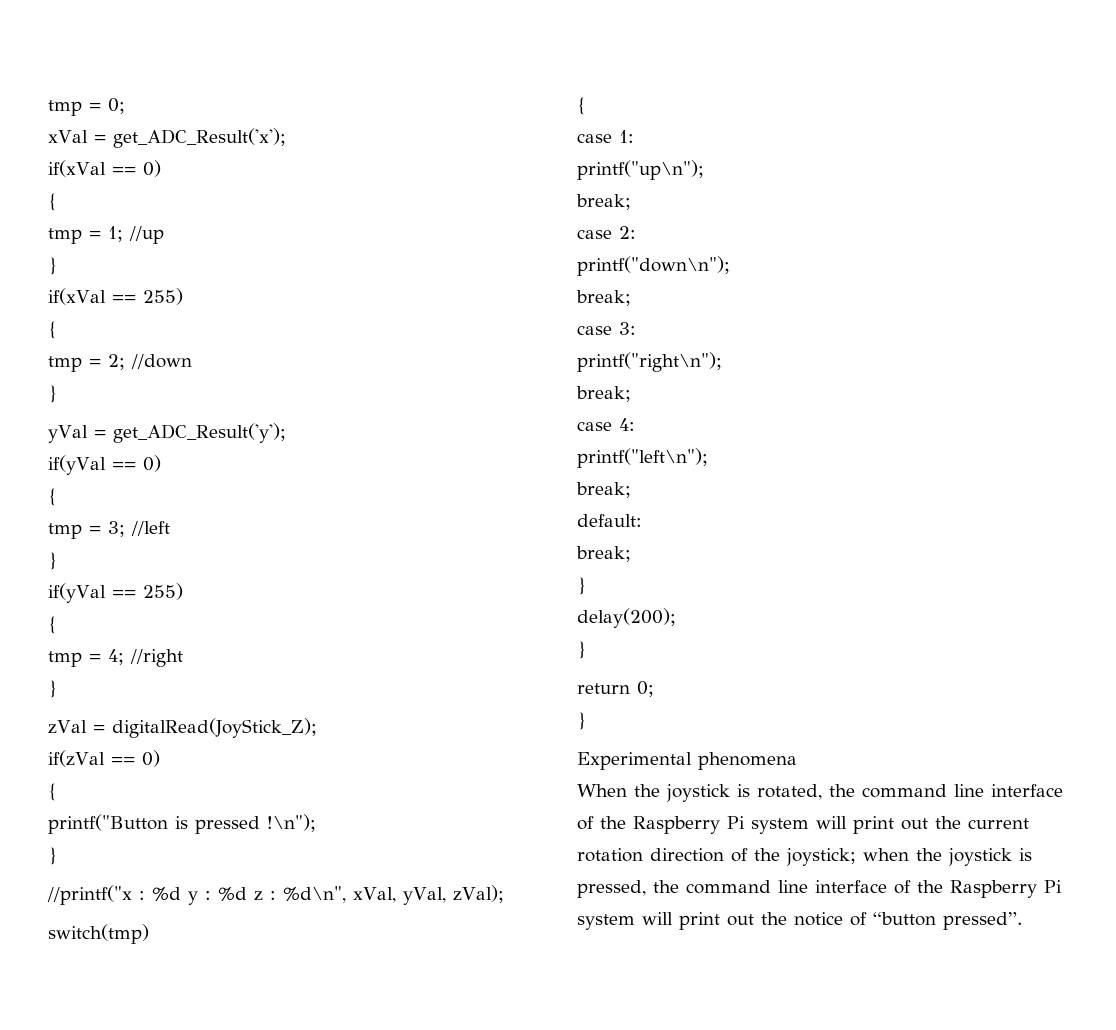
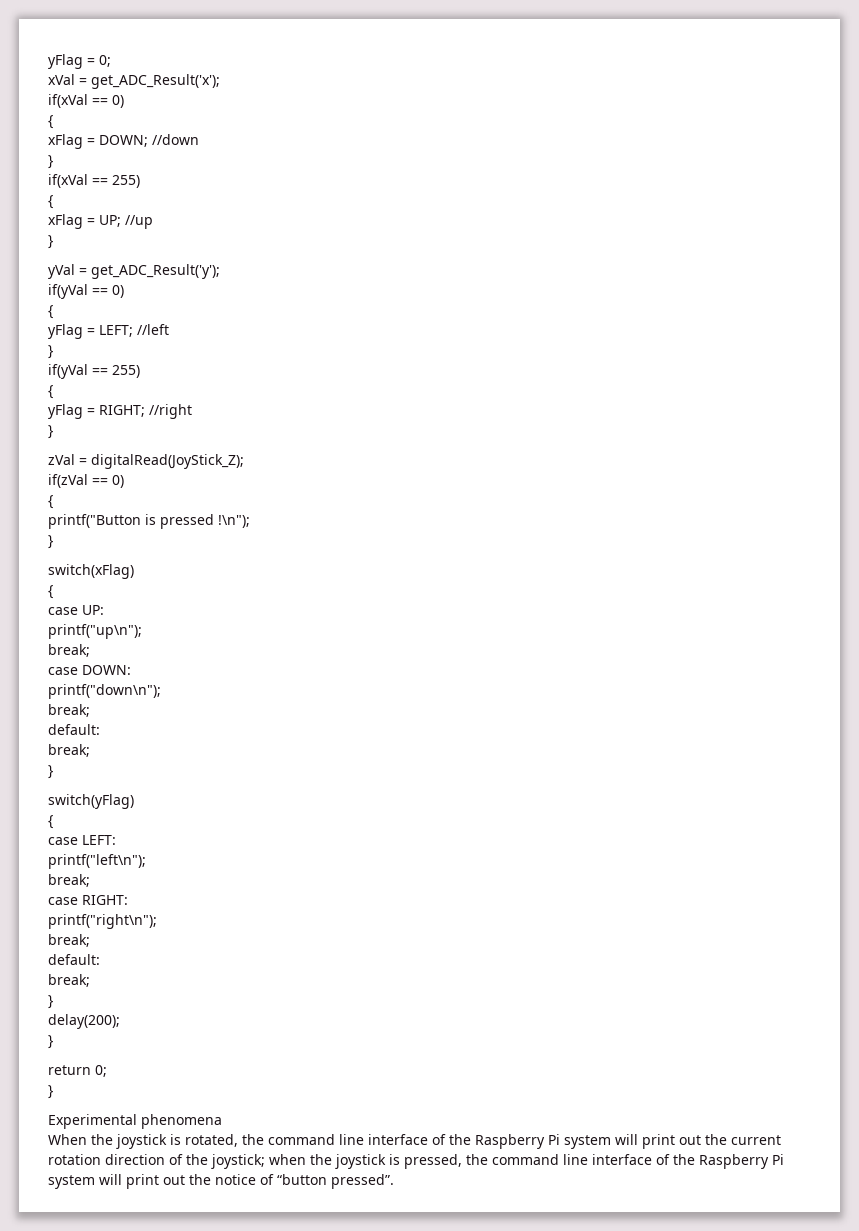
- tmp = 0;
+ yFlag = 0;
- tmp = 1; //up
+ xFlag = DOWN; //down
- tmp = 2; //down
+ xFlag = UP; //up
- tmp = 3; //left
+ yFlag = LEFT; //left
- tmp = 4; //right
+ yFlag = RIGHT; //right
- //printf("x : %d y : %d z : %d\n", xVal, yVal, zVal);
- switch(tmp)
+ switch(xFlag)
  {
- case 1:
+ case UP:
- case 2:
+ case DOWN:
  printf("down\n");
  break;
- case 3:
+ default:
+ break;
+ }
+ switch(yFlag)
+ {
+ case LEFT:
+ printf("left\n");
+ break;
+ case RIGHT:
  printf("right\n");
- break;
- case 4:
- printf("left\n");

